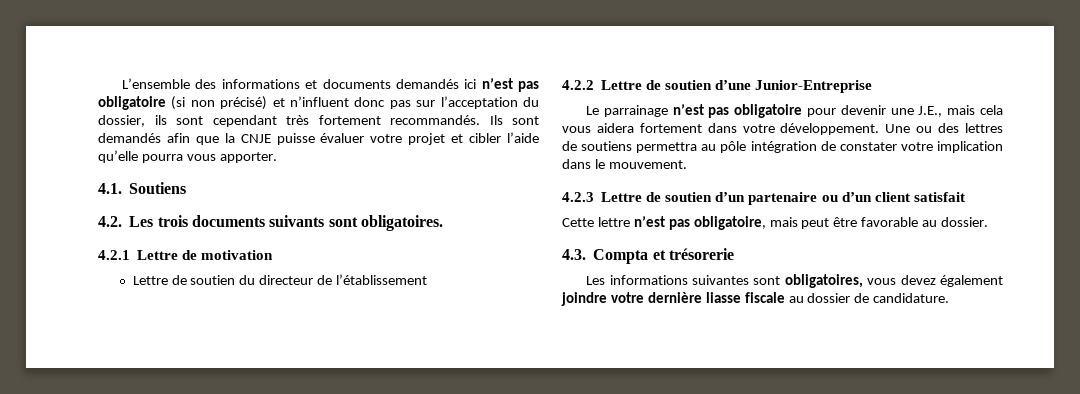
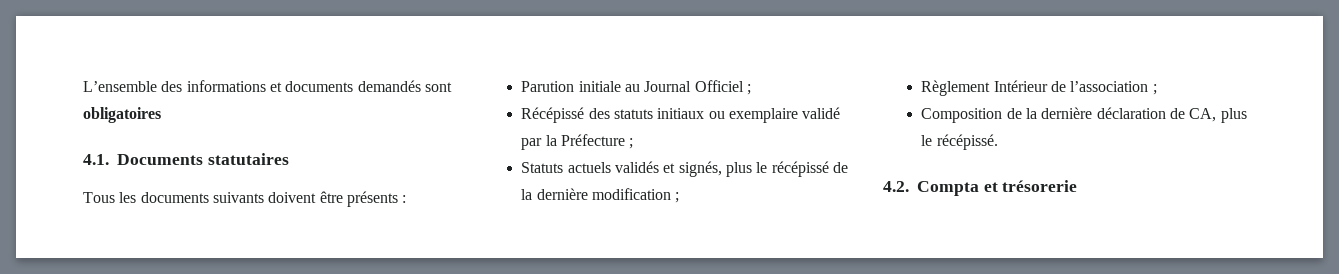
- L’ensemble des informations et documents demandés ici n’est pas obligatoire (si non précisé) et n’influent donc pas sur l’acceptation du dossier, ils sont cependant très fortement recommandés. Ils sont demandés afin que la CNJE puisse évaluer votre projet et cibler l’aide qu’elle pourra vous apporter.
- 4.1. Soutiens
- 4.2. Les trois documents suivants sont obligatoires.
- 4.2.1 Lettre de motivation
- Lettre de soutien du directeur de l’établissement
- 4.2.2 Lettre de soutien d’une Junior-Entreprise
- Le parrainage n’est pas obligatoire pour devenir une J.E., mais cela vous aidera fortement dans votre développement. Une ou des lettres de soutiens permettra au pôle intégration de constater votre implication dans le mouvement.
- 4.2.3 Lettre de soutien d’un partenaire ou d’un client satisfait
- Cette lettre n’est pas obligatoire, mais peut être favorable au dossier.
- 4.3. Compta et trésorerie
- Les informations suivantes sont obligatoires, vous devez également joindre votre dernière liasse fiscale au dossier de candidature.
+ L’ensemble des informations et documents demandés sont obligatoires
+ 4.1. Documents statutaires
+ Tous les documents suivants doivent être présents :
+ Parution initiale au Journal Officiel ;
+ Récépissé des statuts initiaux ou exemplaire validé par la Préfecture ;
+ Statuts actuels validés et signés, plus le récépissé de la dernière modification ;
+ Règlement Intérieur de l’association ;
+ Composition de la dernière déclaration de CA, plus le récépissé.
+ 4.2. Compta et trésorerie

